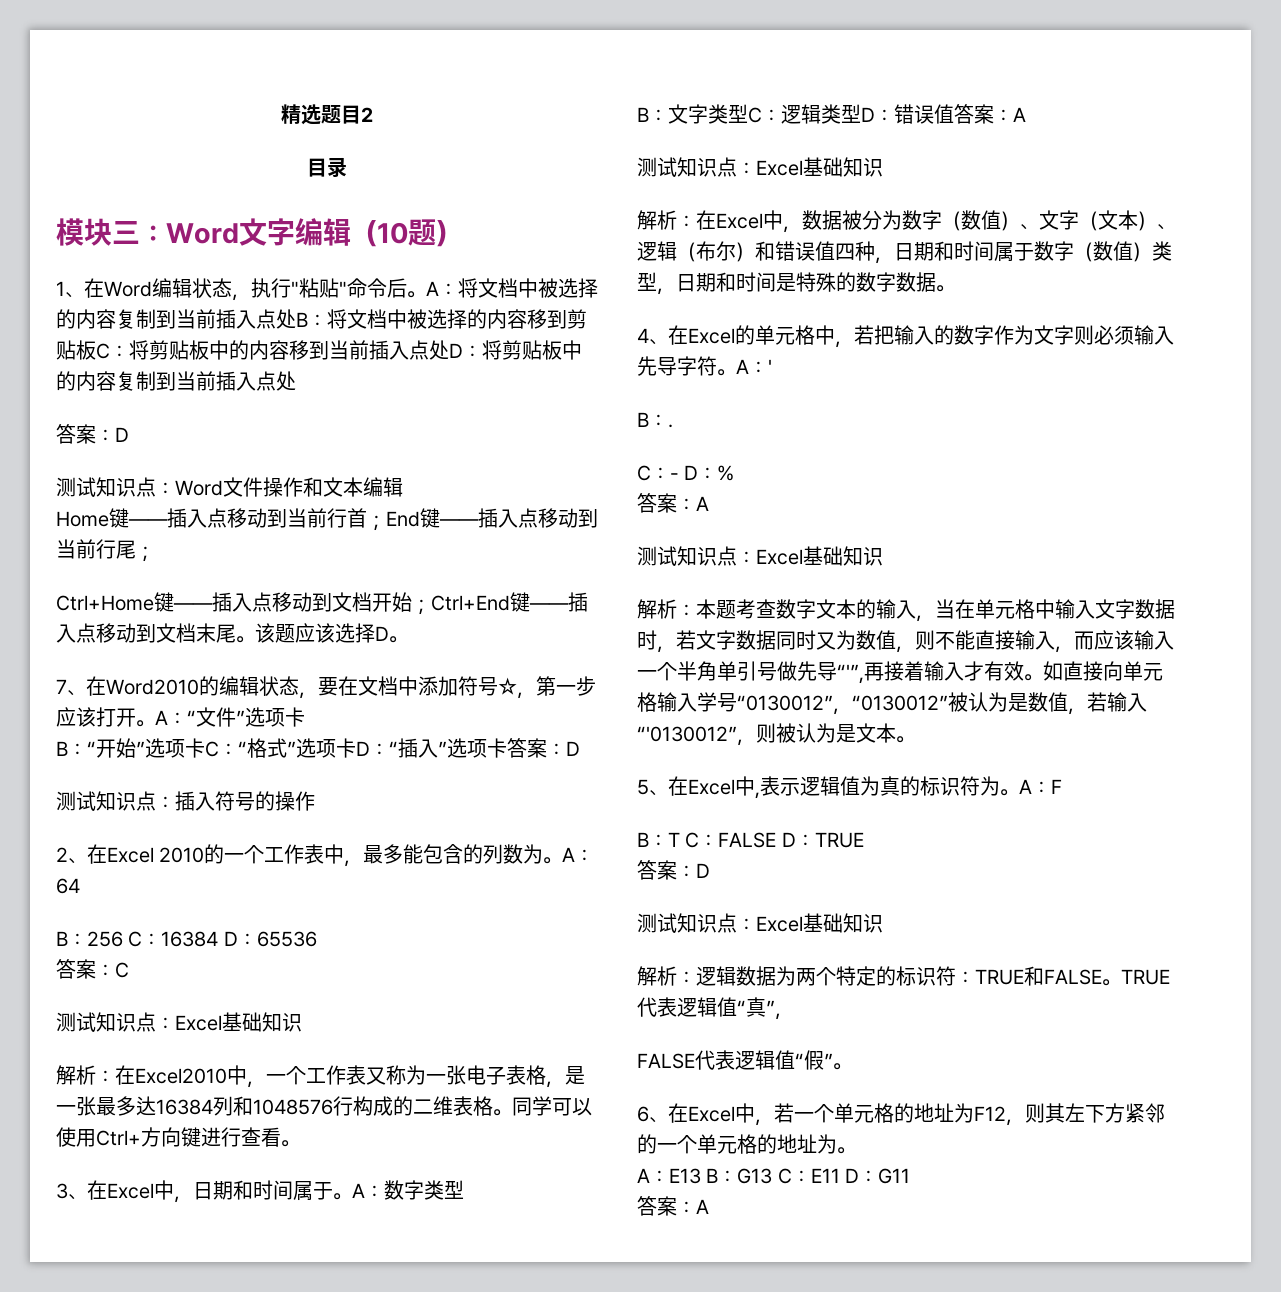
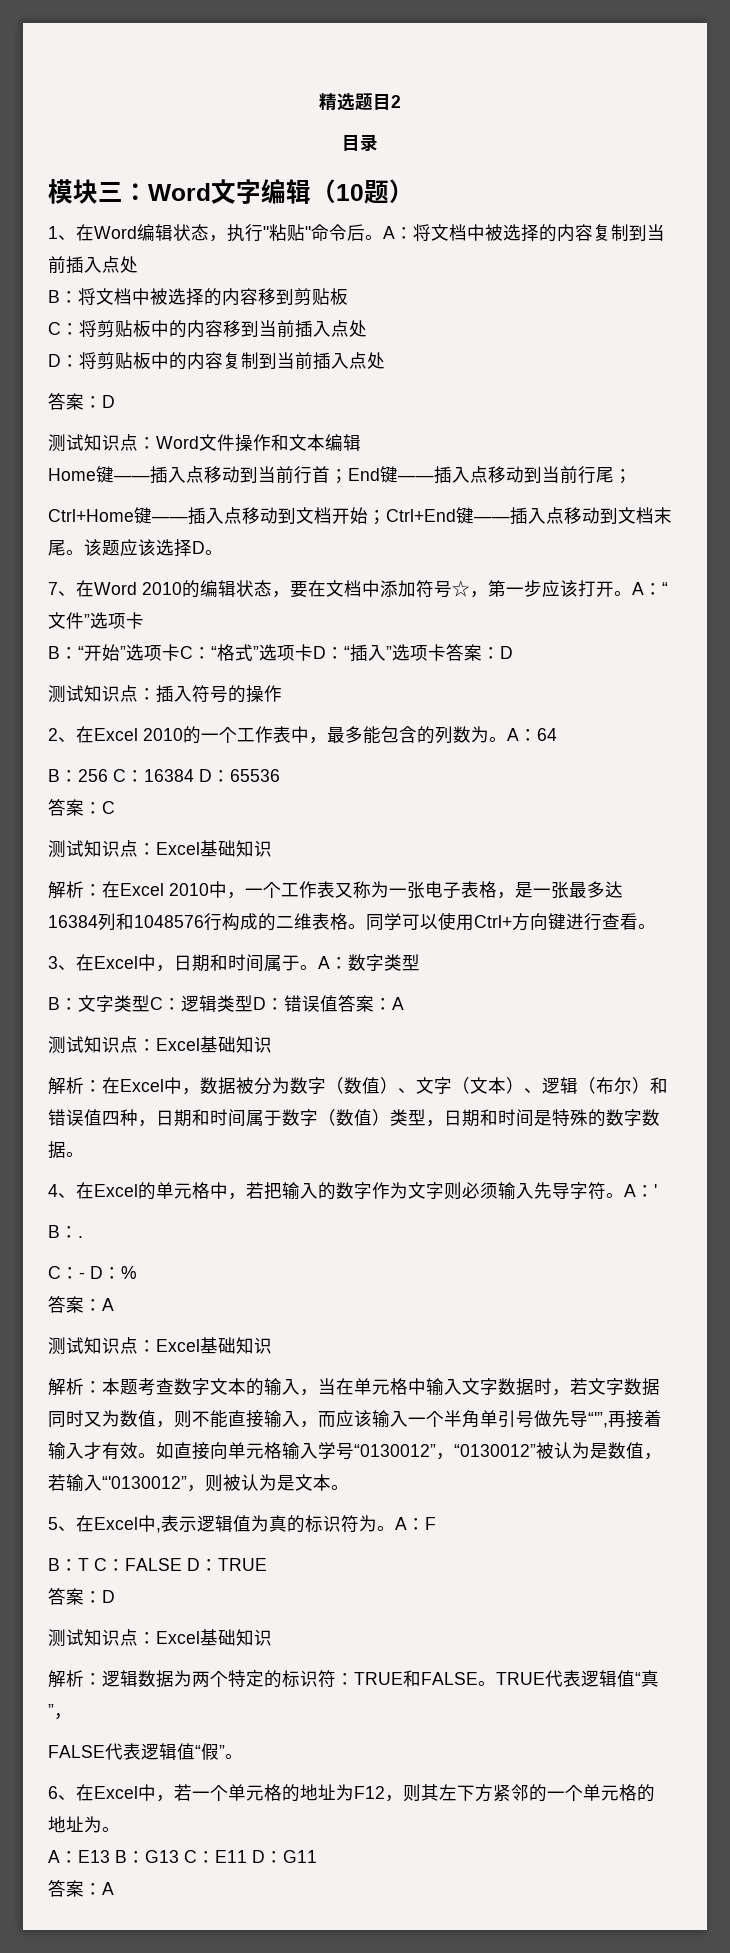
- A：将文档中被选择的内容复制到当前插入点处B：将文档中被选择的内容移到剪贴板C：将剪贴板中的内容移到当前插入点处D：将剪贴板中的内容复制到当前插入点处
+ A：将文档中被选择的内容复制到当前插入点处
+ B：将文档中被选择的内容移到剪贴板
+ C：将剪贴板中的内容移到当前插入点处
+ D：将剪贴板中的内容复制到当前插入点处
- 7、在Word2010的编辑状态，要在文档中添加符号☆，第一步应该打开。
+ 7、在Word 2010的编辑状态，要在文档中添加符号☆，第一步应该打开。
- 解析：在Excel2010中，一个工作表又称为一张电子表格，是一张最多达16384列和1048576行构成的二维表格。
+ 解析：在Excel 2010中，一个工作表又称为一张电子表格，是一张最多达16384列和1048576行构成的二维表格。

